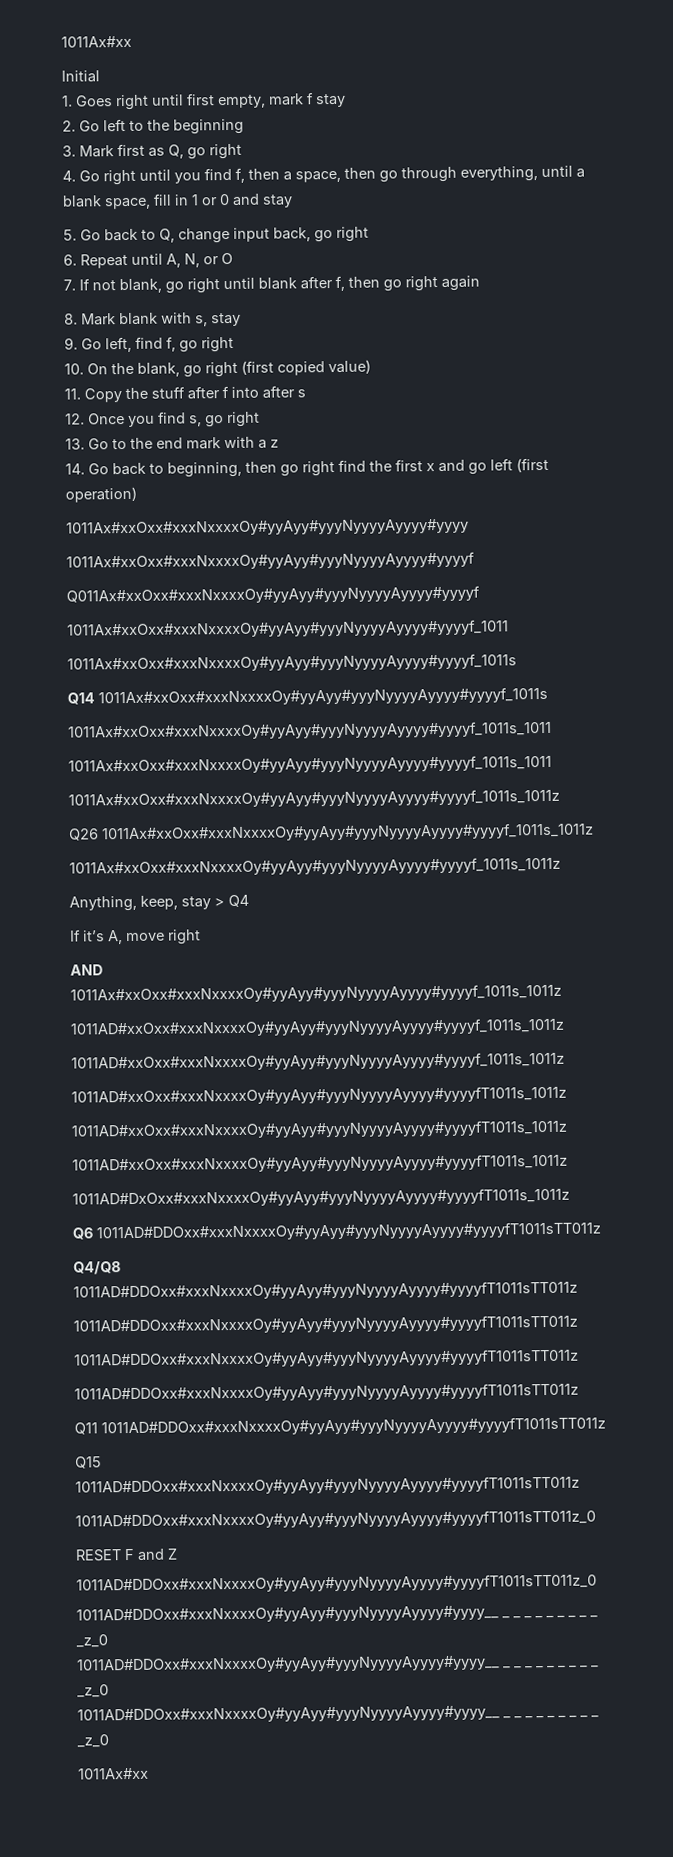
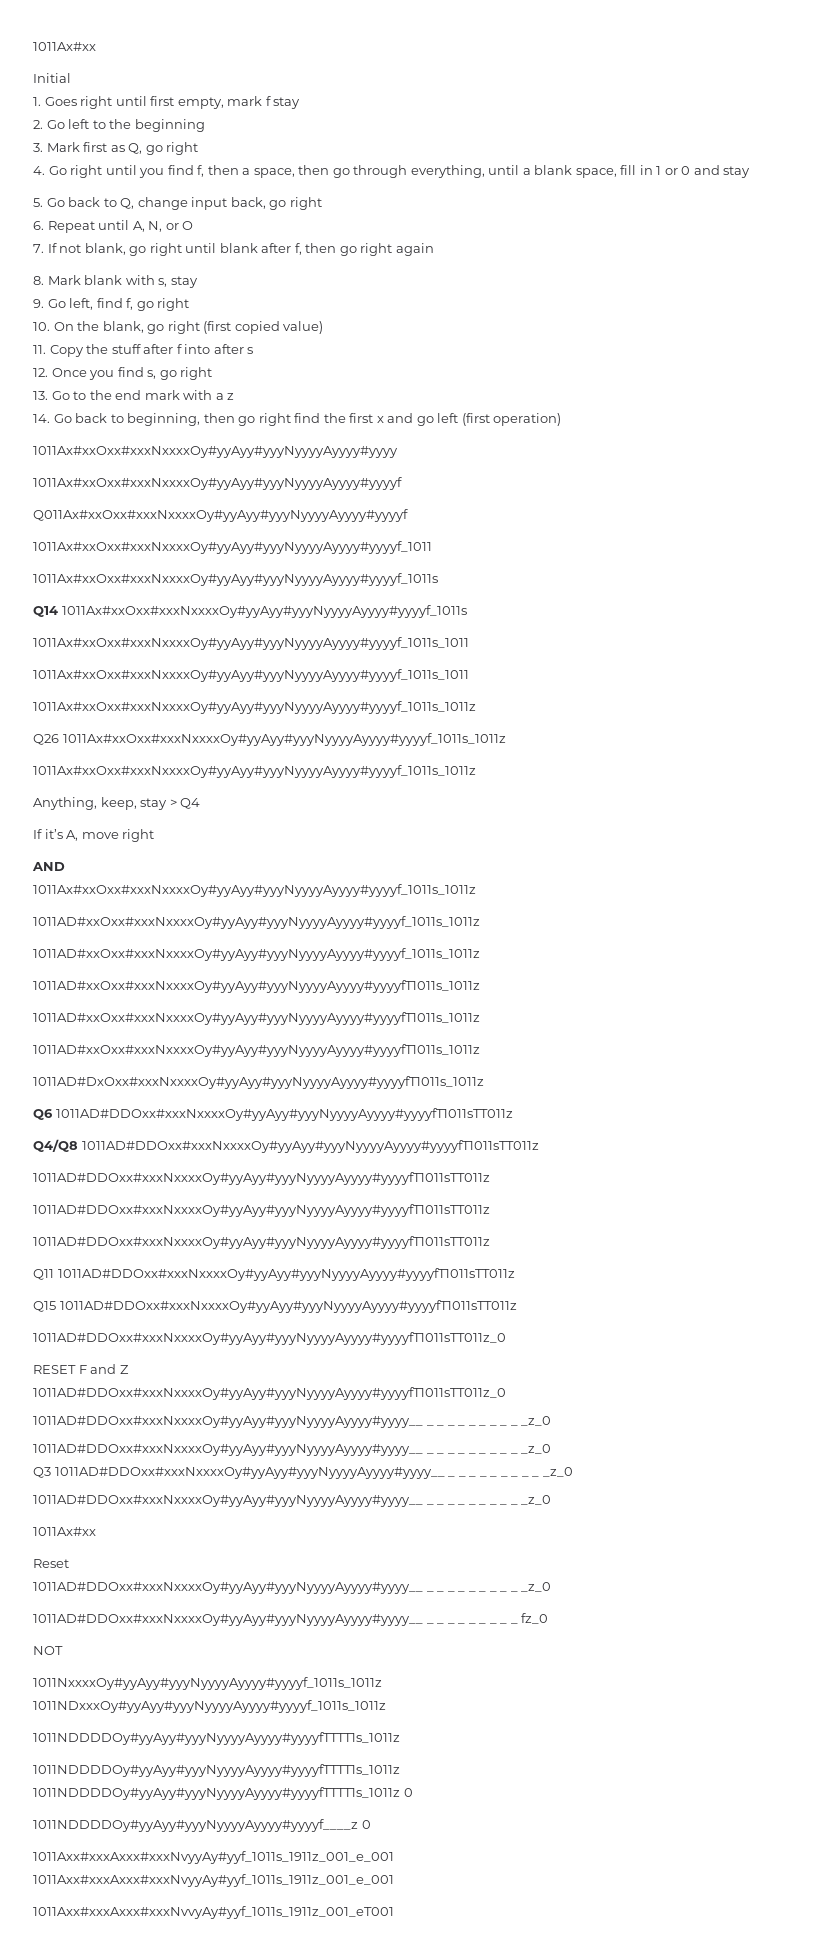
+ Q3 1011AD#DDOxx#xxxNxxxxOy#yyAyy#yyyNyyyyAyyyy#yyyy__ _ _ _ _ _ _ _ _ _ _z_0
+ Reset
+ 1011AD#DDOxx#xxxNxxxxOy#yyAyy#yyyNyyyyAyyyy#yyyy__ _ _ _ _ _ _ _ _ _ _z_0
+ 1011AD#DDOxx#xxxNxxxxOy#yyAyy#yyyNyyyyAyyyy#yyyy__ _ _ _ _ _ _ _ _ _ fz_0
+ NOT
+ 1011NxxxxOy#yyAyy#yyyNyyyyAyyyy#yyyyf_1011s_1011z
+ 1011NDxxxOy#yyAyy#yyyNyyyyAyyyy#yyyyf_1011s_1011z
+ 1011NDDDDOy#yyAyy#yyyNyyyyAyyyy#yyyyfTTTT1s_1011z
+ 1011NDDDDOy#yyAyy#yyyNyyyyAyyyy#yyyyfTTTT1s_1011z
+ 1011NDDDDOy#yyAyy#yyyNyyyyAyyyy#yyyyfTTTT1s_1011z 0
+ 1011NDDDDOy#yyAyy#yyyNyyyyAyyyy#yyyyf____z 0
+ 1011Axx#xxxAxxx#xxxNvyyAy#yyf_1011s_1911z_001_e_001
+ 1011Axx#xxxAxxx#xxxNvyyAy#yyf_1011s_1911z_001_e_001
+ 1011Axx#xxxAxxx#xxxNvvyAy#yyf_1011s_1911z_001_eT001

